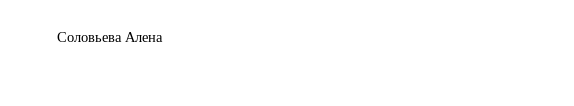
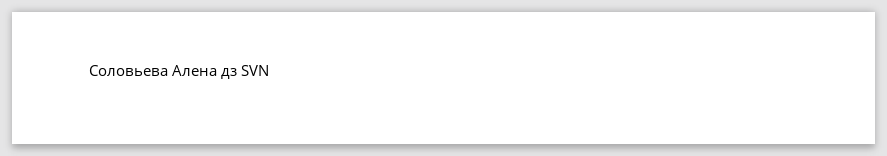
- Соловьева Алена
+ Соловьева Алена дз SVN

